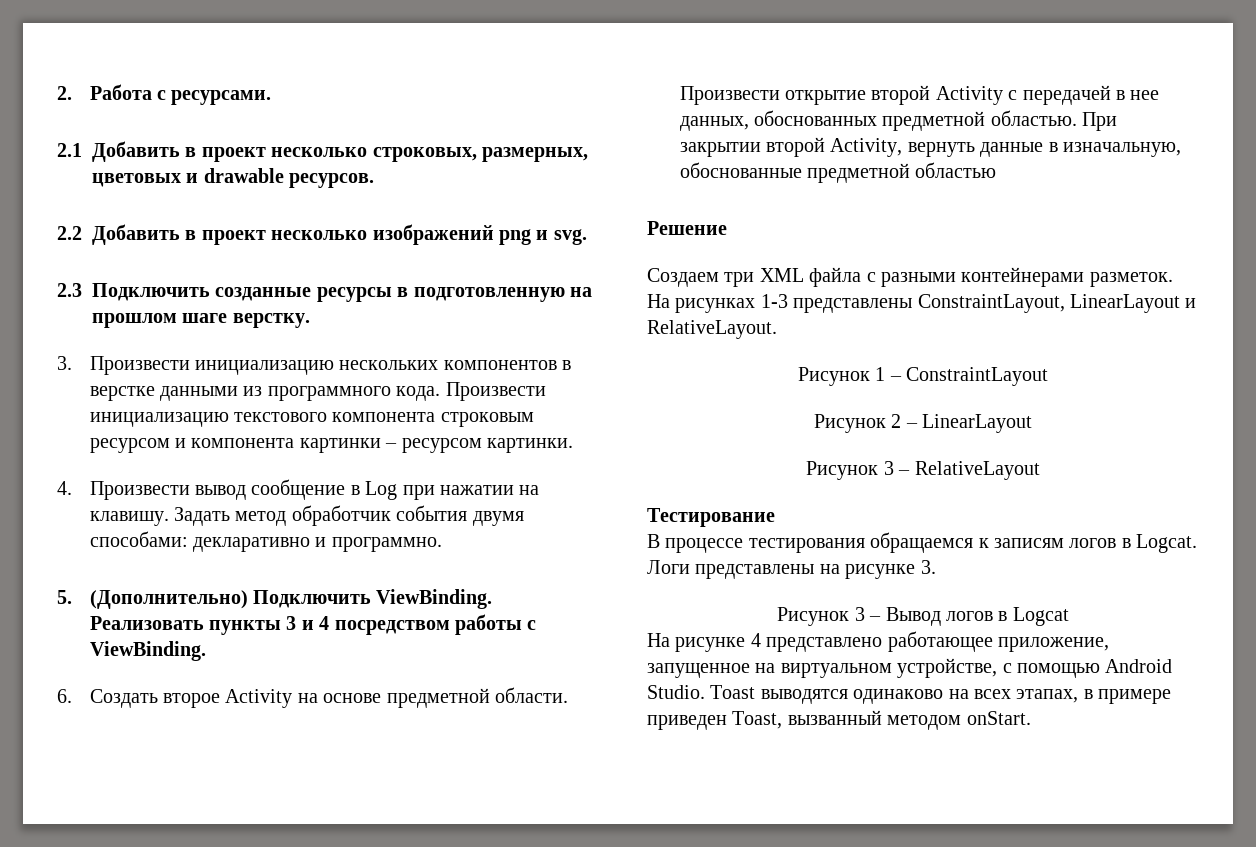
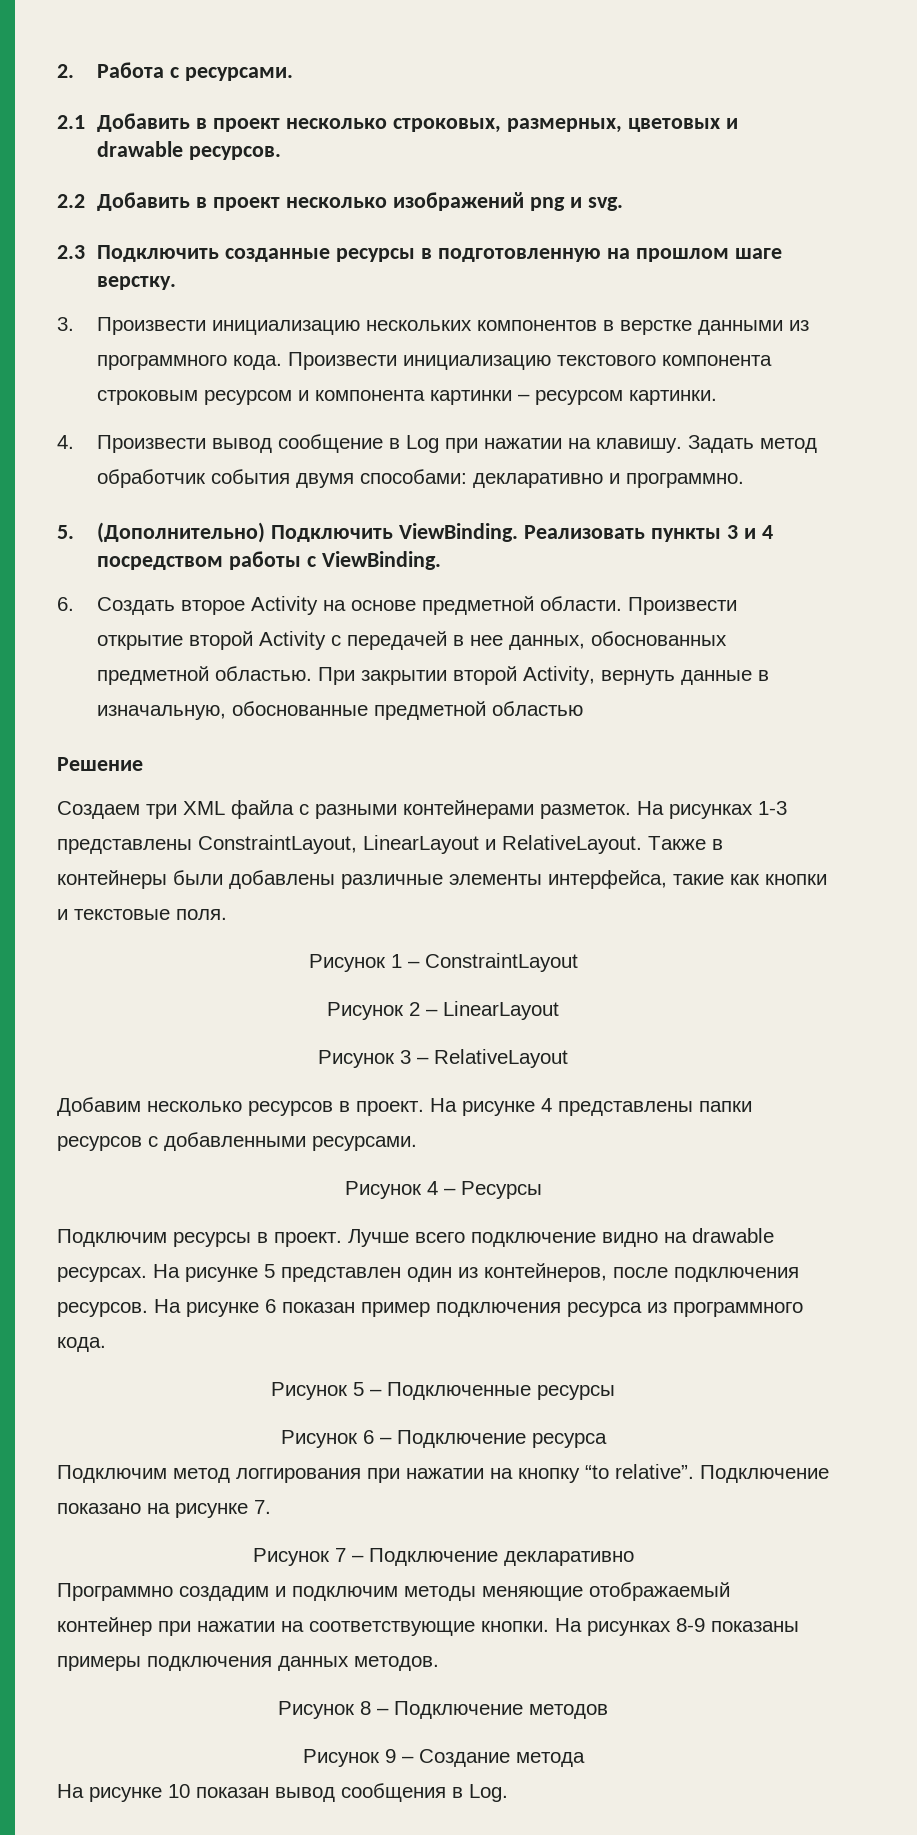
+ Также в контейнеры были добавлены различные элементы интерфейса, такие как кнопки и текстовые поля.
- Тестирование
- В процессе тестирования обращаемся к записям логов в Logcat. Логи представлены на рисунке 3.
- Рисунок 3 – Вывод логов в Logcat
- На рисунке 4 представлено работающее приложение, запущенное на виртуальном устройстве, с помощью Android Studio. Toast выводятся одинаково на всех этапах, в примере приведен Toast, вызванный методом onStart.
+ Добавим несколько ресурсов в проект. На рисунке 4 представлены папки ресурсов с добавленными ресурсами.
+ Рисунок 4 – Ресурсы
+ Подключим ресурсы в проект. Лучше всего подключение видно на drawable ресурсах. На рисунке 5 представлен один из контейнеров, после подключения ресурсов. На рисунке 6 показан пример подключения ресурса из программного кода.
+ Рисунок 5 – Подключенные ресурсы
+ Рисунок 6 – Подключение ресурса
+ Подключим метод логгирования при нажатии на кнопку “to relative”. Подключение показано на рисунке 7.
+ Рисунок 7 – Подключение декларативно
+ Программно создадим и подключим методы меняющие отображаемый контейнер при нажатии на соответствующие кнопки. На рисунках 8-9 показаны примеры подключения данных методов.
+ Рисунок 8 – Подключение методов
+ Рисунок 9 – Создание метода
+ На рисунке 10 показан вывод сообщения в Log.

